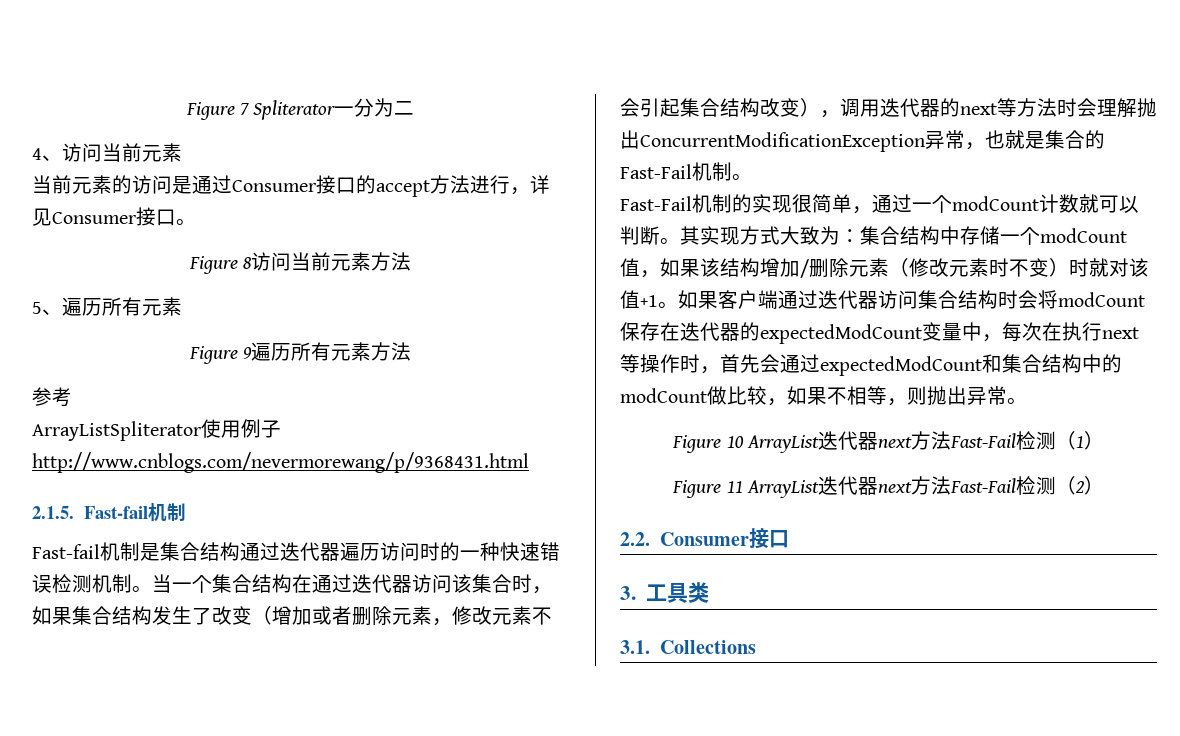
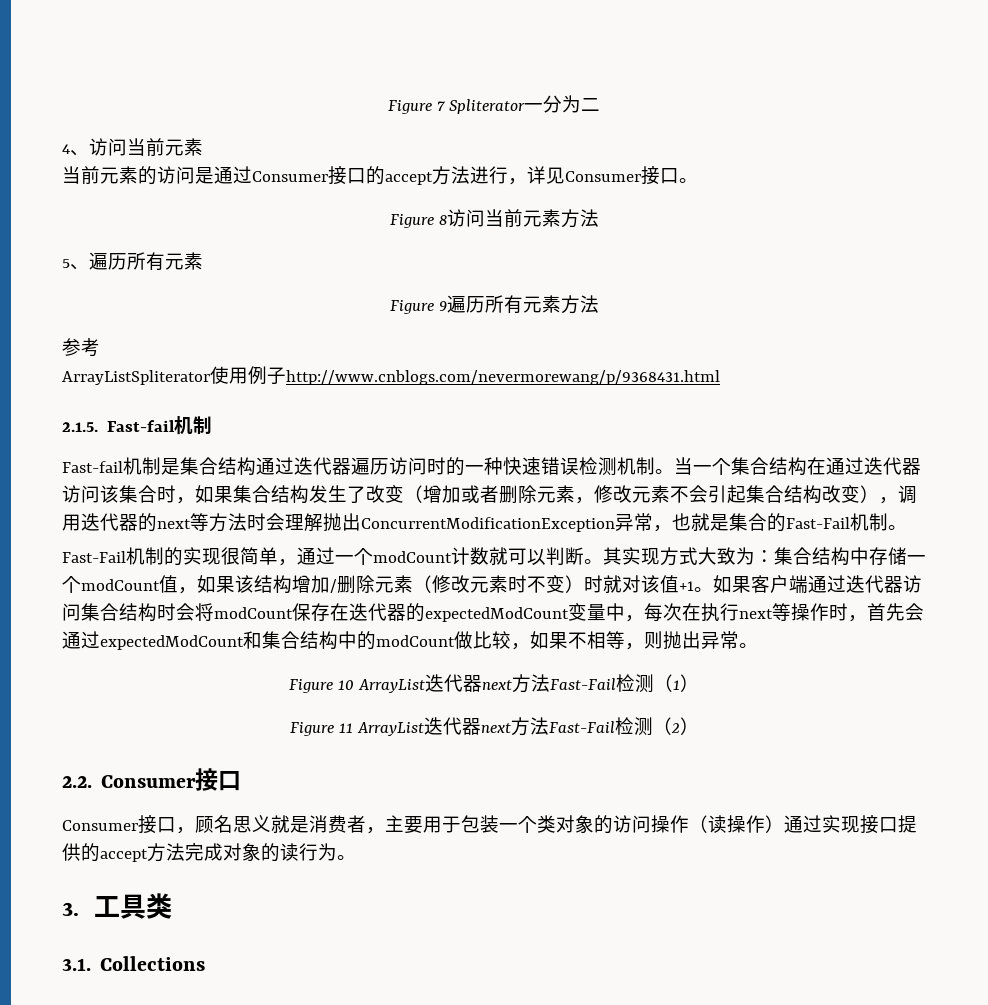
+ Consumer接口，顾名思义就是消费者，主要用于包装一个类对象的访问操作（读操作）通过实现接口提供的accept方法完成对象的读行为。

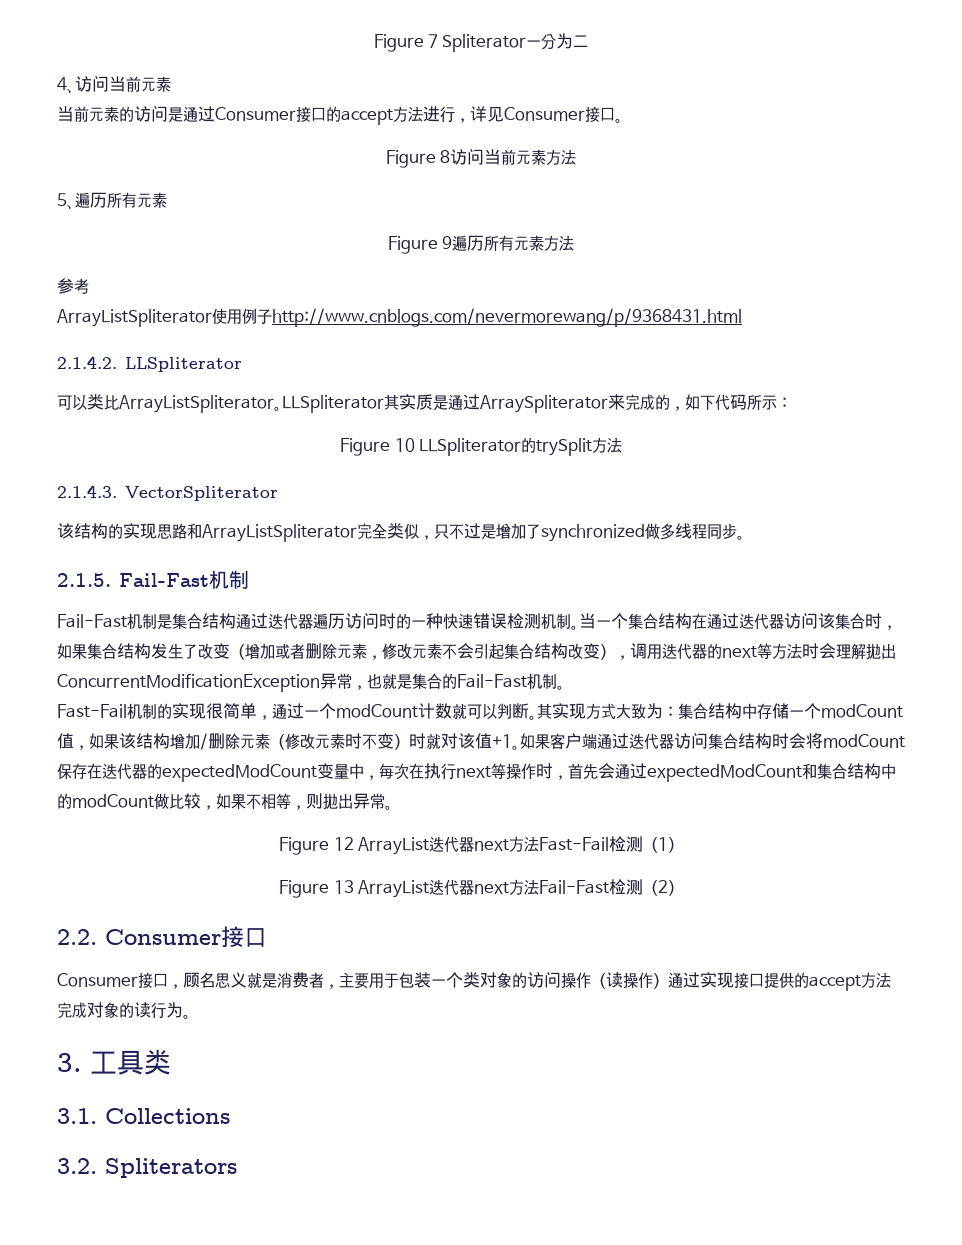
- 2.1.5. Fast-fail机制
+ 2.1.4.2. LLSpliterator
+ 可以类比ArrayListSpliterator。LLSpliterator其实质是通过ArraySpliterator来完成的，如下代码所示：
+ Figure 10 LLSpliterator的trySplit方法
+ 2.1.4.3. VectorSpliterator
+ 该结构的实现思路和ArrayListSpliterator完全类似，只不过是增加了synchronized做多线程同步。
+ 2.1.5. Fail-Fast机制
- Fast-fail机制是集合结构通过迭代器遍历访问时的一种快速错误检测机制。
+ Fail-Fast机制是集合结构通过迭代器遍历访问时的一种快速错误检测机制。
- 当一个集合结构在通过迭代器访问该集合时，如果集合结构发生了改变（增加或者删除元素，修改元素不会引起集合结构改变），调用迭代器的next等方法时会理解抛出ConcurrentModificationException异常，也就是集合的Fast-Fail机制。
+ 当一个集合结构在通过迭代器访问该集合时，如果集合结构发生了改变（增加或者删除元素，修改元素不会引起集合结构改变），调用迭代器的next等方法时会理解抛出ConcurrentModificationException异常，也就是集合的Fail-Fast机制。
- Figure 10 ArrayList迭代器next方法Fast-Fail检测（1）
+ Figure 12 ArrayList迭代器next方法Fast-Fail检测（1）
- Figure 11 ArrayList迭代器next方法Fast-Fail检测（2）
+ Figure 13 ArrayList迭代器next方法Fail-Fast检测（2）
+ 3.2. Spliterators

